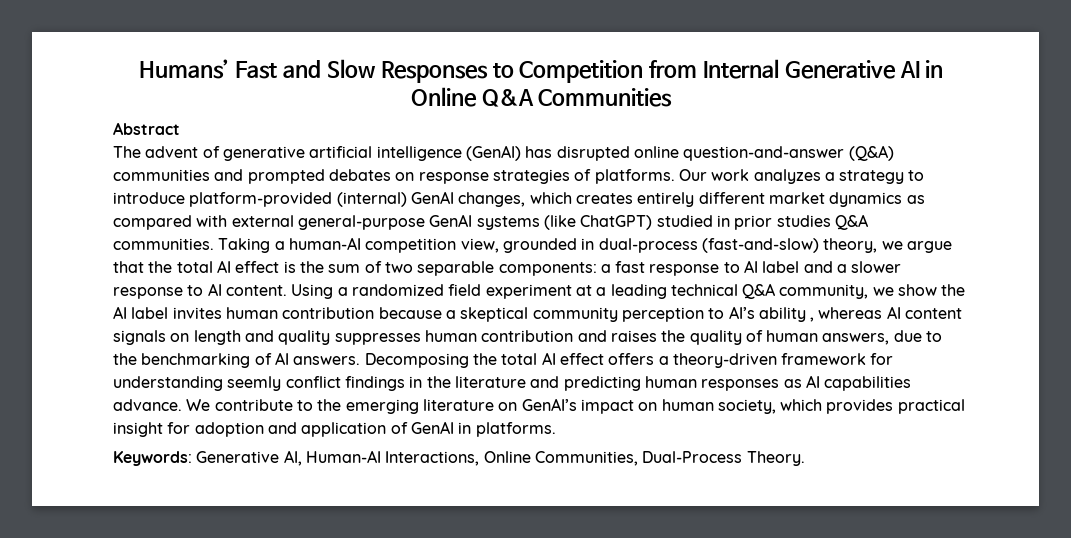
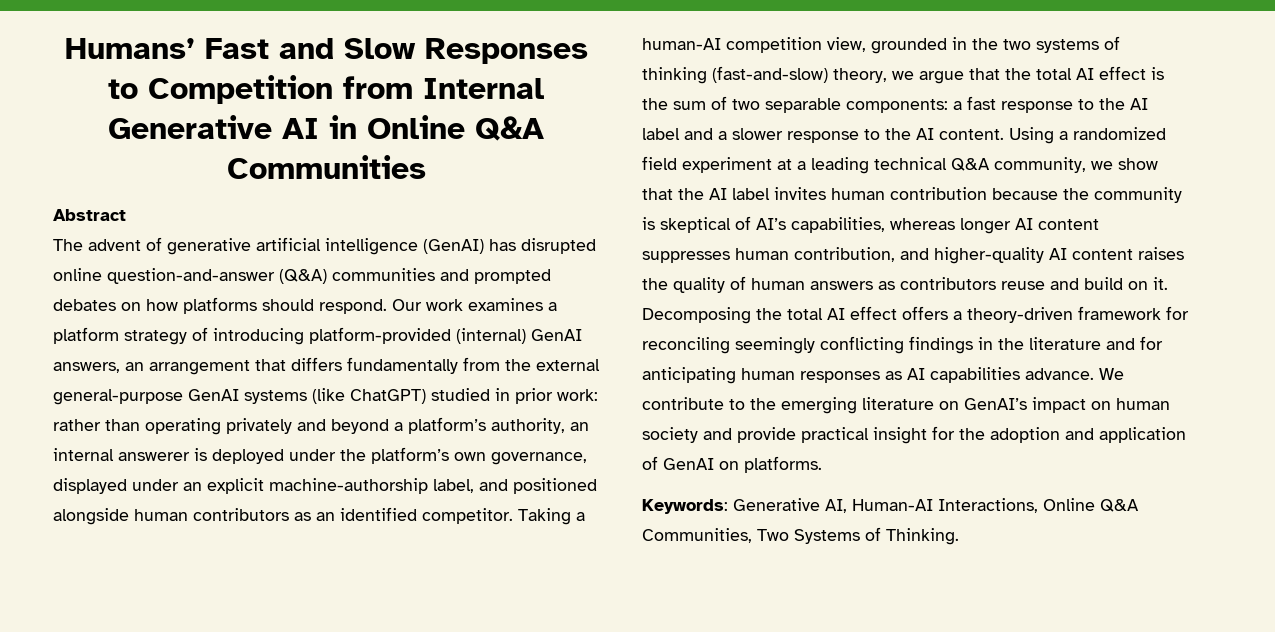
- The advent of generative artificial intelligence (GenAI) has disrupted online question-and-answer (Q&A) communities and prompted debates on response strategies of platforms. Our work analyzes a strategy to introduce platform-provided (internal) GenAI changes, which creates entirely different market dynamics as compared with external general-purpose GenAI systems (like ChatGPT) studied in prior studies Q&A communities.
+ The advent of generative artificial intelligence (GenAI) has disrupted online question-and-answer (Q&A) communities and prompted debates on how platforms should respond. Our work examines a platform strategy of introducing platform-provided (internal) GenAI answers, an arrangement that differs fundamentally from the external general-purpose GenAI systems (like ChatGPT) studied in prior work: rather than operating privately and beyond a platform’s authority, an internal answerer is deployed under the platform’s own governance, displayed under an explicit machine-authorship label, and positioned alongside human contributors as an identified competitor.
- Taking a human-AI competition view, grounded in dual-process (fast-and-slow) theory, we argue that the total AI effect is the sum of two separable components: a fast response to AI label and a slower response to AI content.
+ Taking a human-AI competition view, grounded in the two systems of thinking (fast-and-slow) theory, we argue that the total AI effect is the sum of two separable components: a fast response to the AI label and a slower response to the AI content.
- Using a randomized field experiment at a leading technical Q&A community, we show the AI label invites human contribution because a skeptical community perception to AI’s ability , whereas AI content signals on length and quality suppresses human contribution and raises the quality of human answers, due to the benchmarking of AI answers.
+ Using a randomized field experiment at a leading technical Q&A community, we show that the AI label invites human contribution because the community is skeptical of AI’s capabilities, whereas longer AI content suppresses human contribution, and higher-quality AI content raises the quality of human answers as contributors reuse and build on it.
- Decomposing the total AI effect offers a theory-driven framework for understanding seemly conflict findings in the literature and predicting human responses as AI capabilities advance.
+ Decomposing the total AI effect offers a theory-driven framework for reconciling seemingly conflicting findings in the literature and for anticipating human responses as AI capabilities advance.
- We contribute to the emerging literature on GenAI’s impact on human society, which provides practical insight for adoption and application of GenAI in platforms.
+ We contribute to the emerging literature on GenAI’s impact on human society and provide practical insight for the adoption and application of GenAI on platforms.
- Keywords: Generative AI, Human-AI Interactions, Online Communities, Dual-Process Theory.
+ Keywords: Generative AI, Human-AI Interactions, Online Q&A Communities, Two Systems of Thinking.

